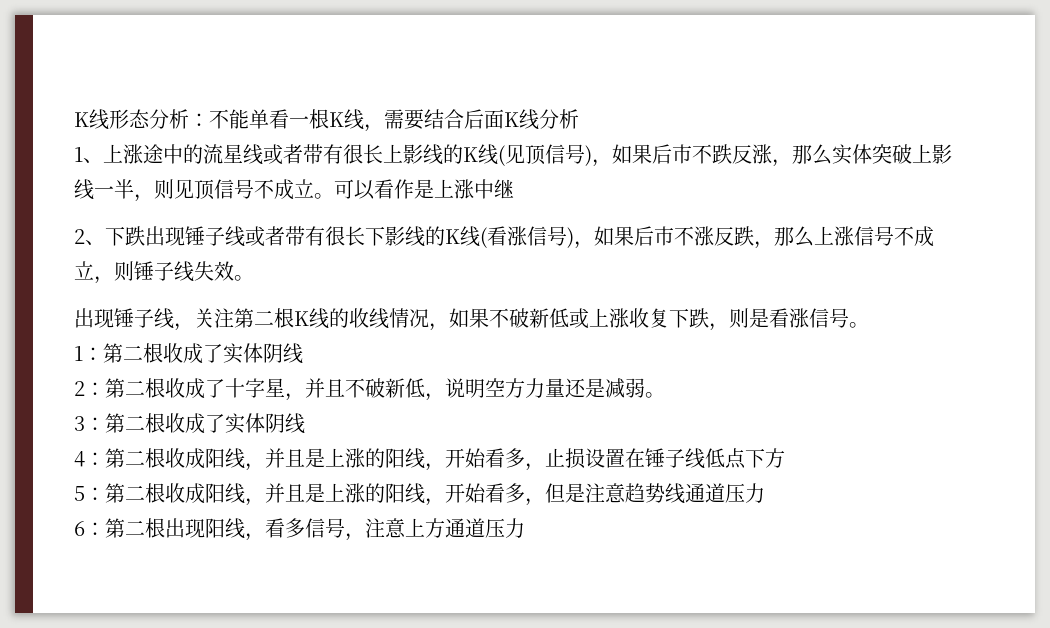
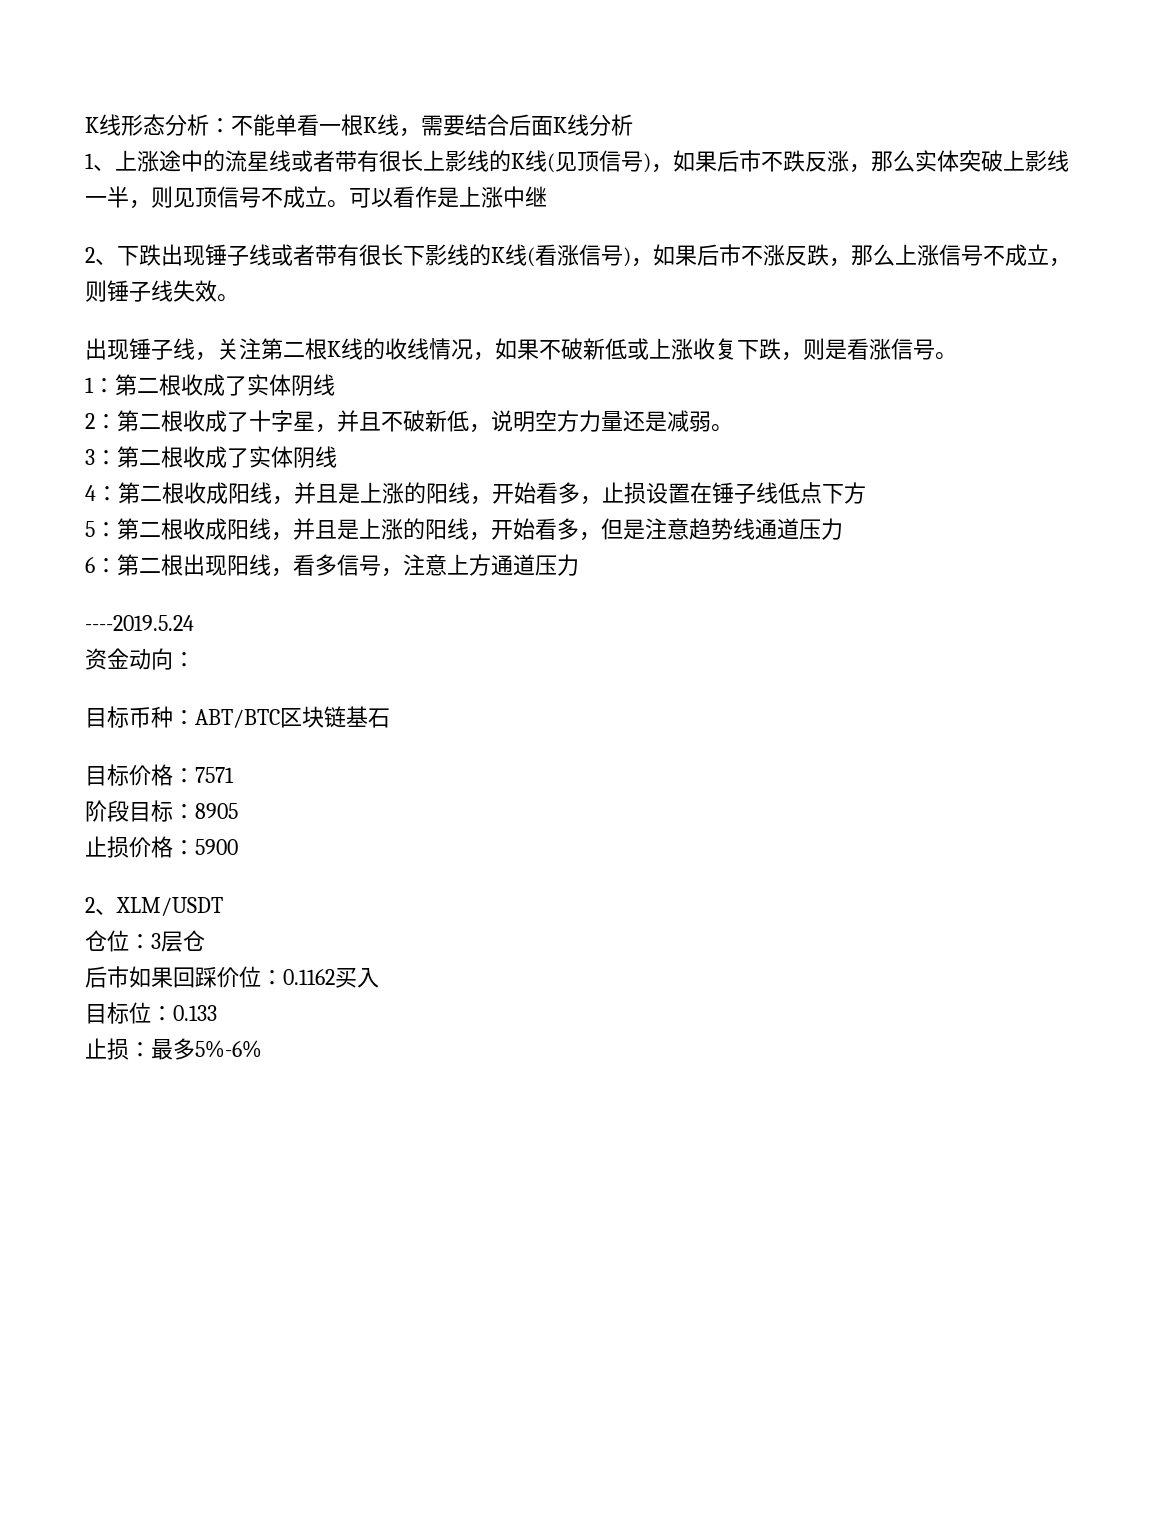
+ ----2019.5.24
+ 资金动向：
+ 目标币种：ABT/BTC区块链基石
+ 目标价格：7571
+ 阶段目标：8905
+ 止损价格：5900
+ 2、XLM/USDT
+ 仓位：3层仓
+ 后市如果回踩价位：0.1162买入
+ 目标位：0.133
+ 止损：最多5%-6%

